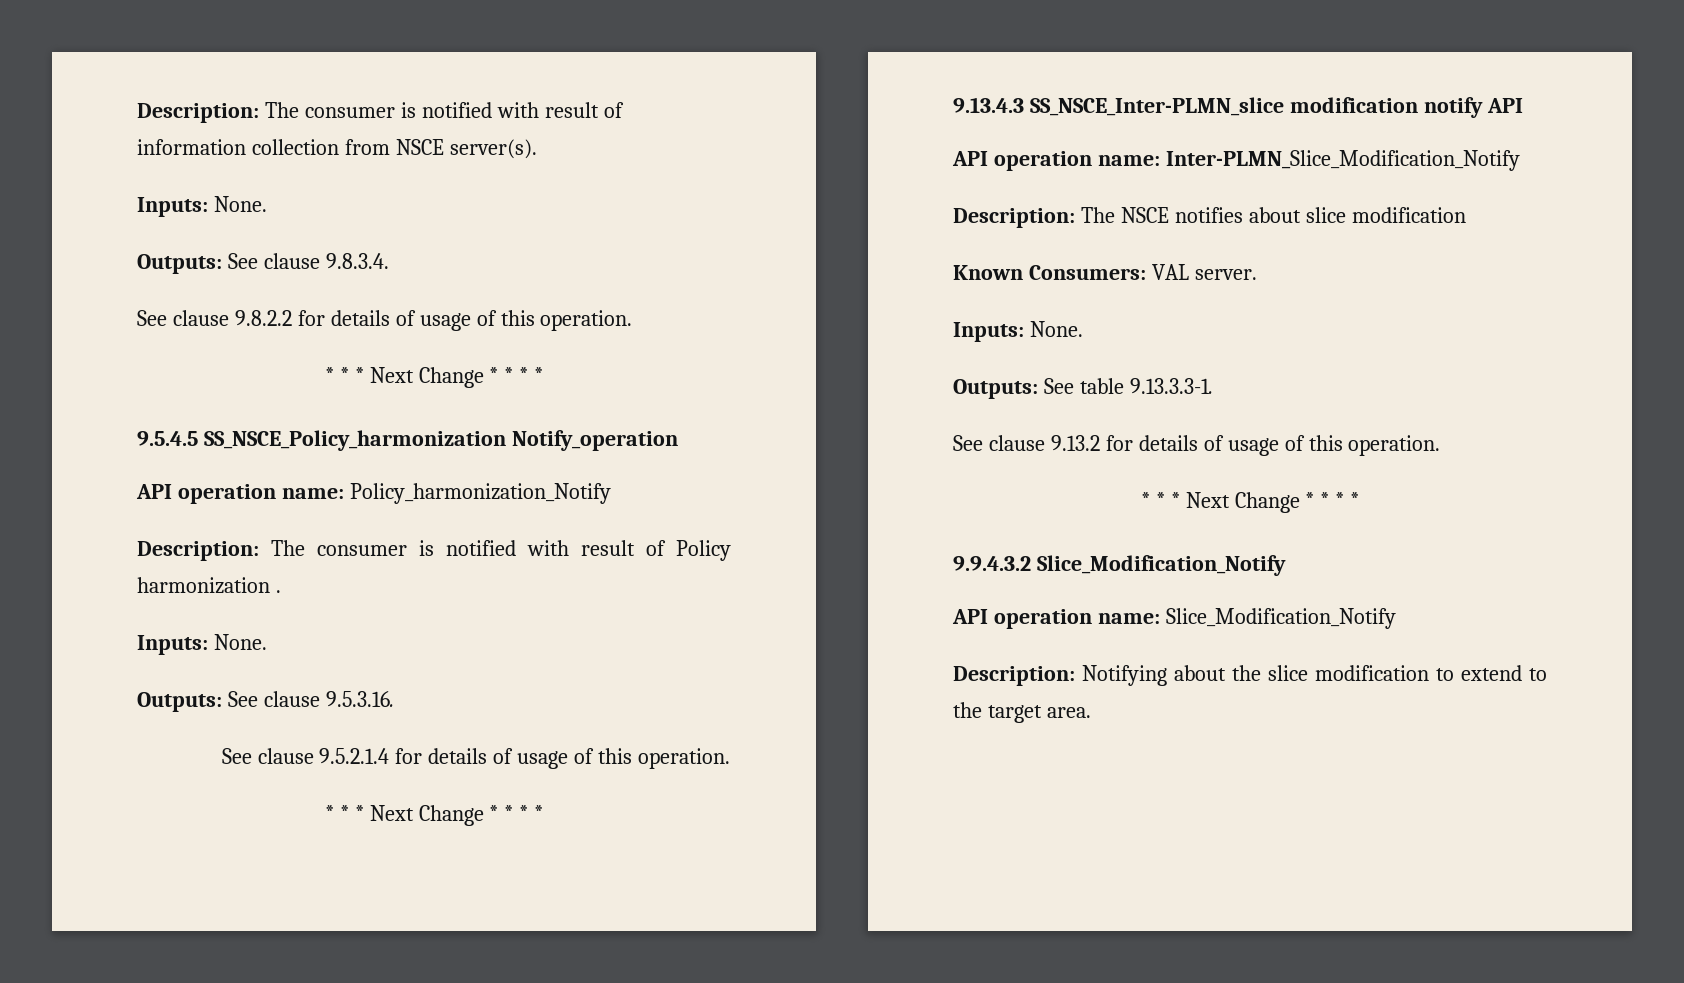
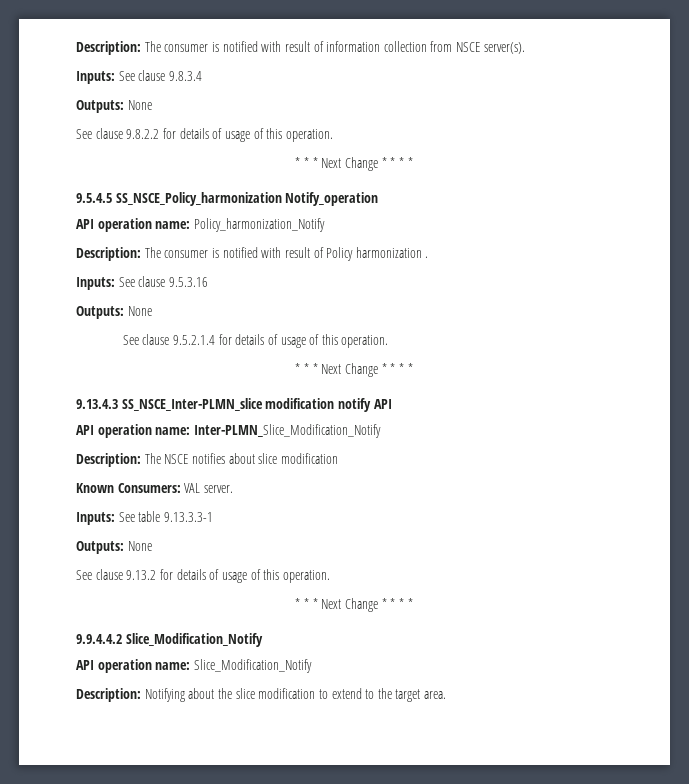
  Description: The consumer is notified with result of information collection from NSCE server(s).
- Inputs: None.
- Outputs: See clause 9.8.3.4.
+ Inputs: See clause 9.8.3.4
+ Outputs: None
  Description: The consumer is notified with result of Policy harmonization .
- Inputs: None.
- Outputs: See clause 9.5.3.16.
+ Inputs: See clause 9.5.3.16
+ Outputs: None
  Known Consumers: VAL server.
- Inputs: None.
- Outputs: See table 9.13.3.3-1.
+ Inputs: See table 9.13.3.3-1
+ Outputs: None
- 9.9.4.3.2 Slice_Modification_Notify
+ 9.9.4.4.2 Slice_Modification_Notify

